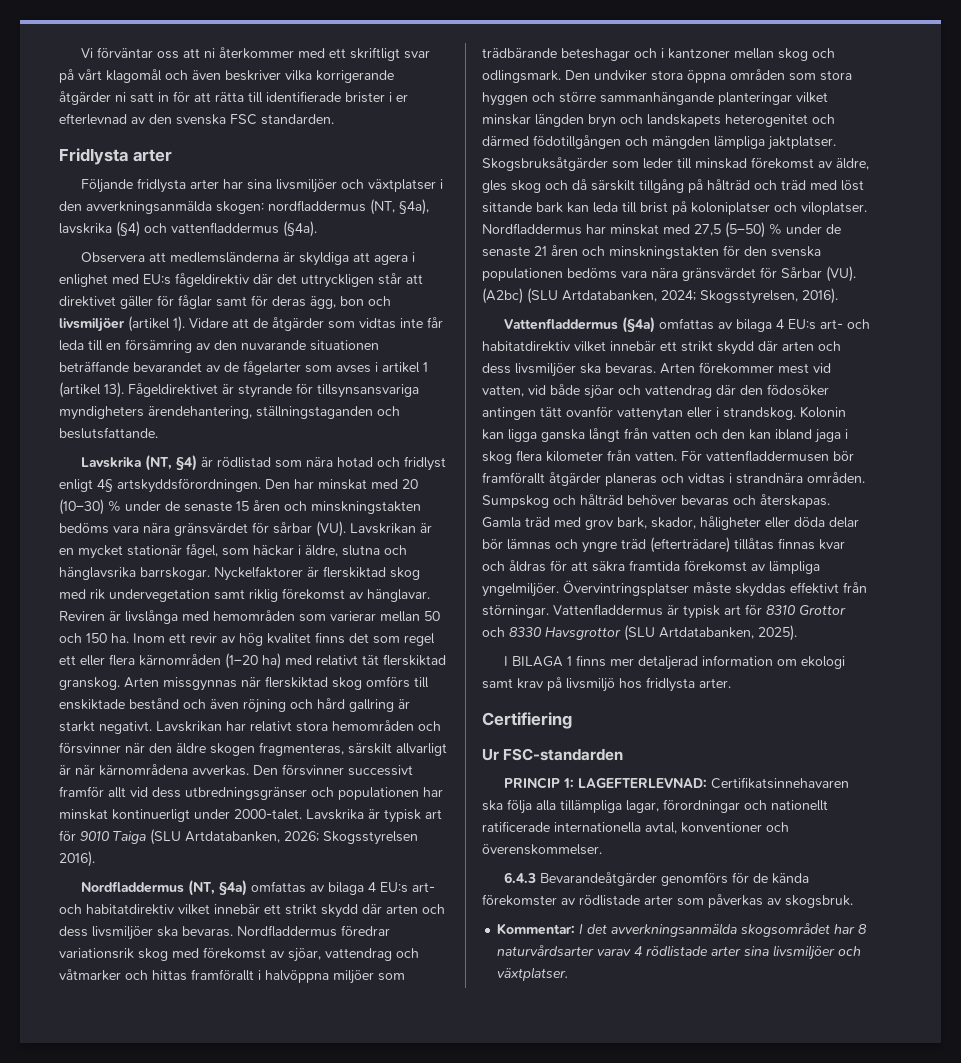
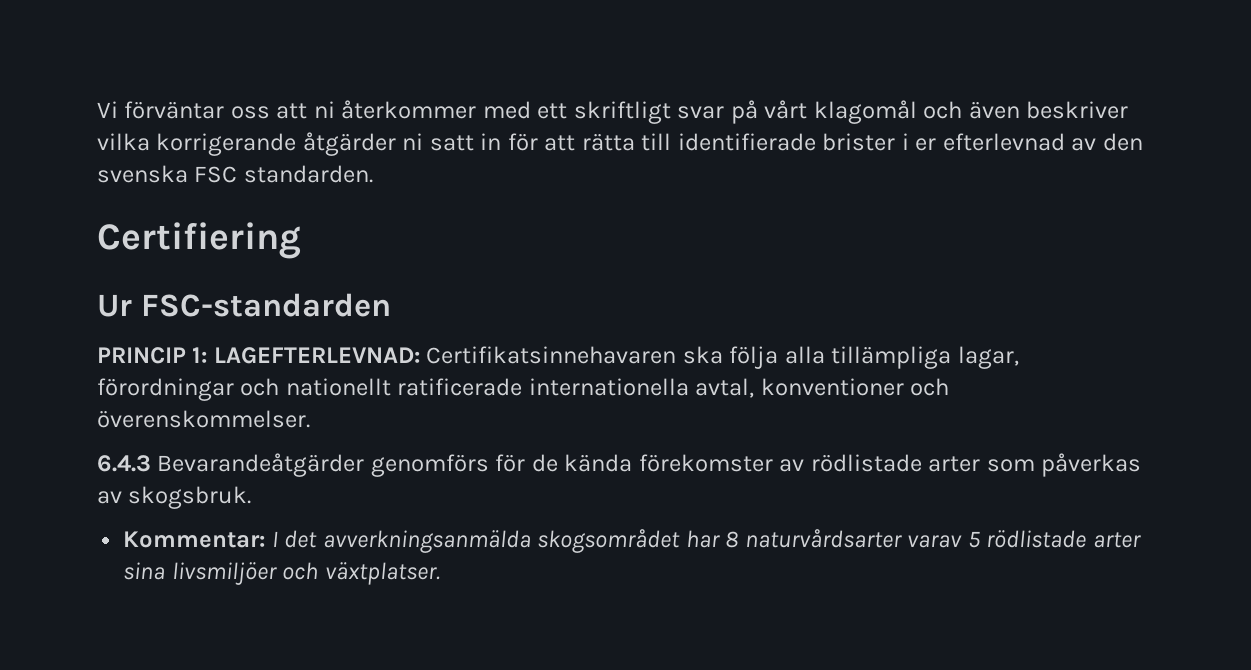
- Fridlysta arter
- Följande fridlysta arter har sina livsmiljöer och växtplatser i den avverkningsanmälda skogen: nordfladdermus (NT, §4a), lavskrika (§4) och vattenfladdermus (§4a).
- Observera att medlemsländerna är skyldiga att agera i enlighet med EU:s fågeldirektiv där det uttryckligen står att direktivet gäller för fåglar samt för deras ägg, bon och livsmiljöer (artikel 1). Vidare att de åtgärder som vidtas inte får leda till en försämring av den nuvarande situationen beträffande bevarandet av de fågelarter som avses i artikel 1 (artikel 13). Fågeldirektivet är styrande för tillsynsansvariga myndigheters ärendehantering, ställningstaganden och beslutsfattande.
- Lavskrika (NT, §4) är rödlistad som nära hotad och fridlyst enligt 4§ artskyddsförordningen. Den har minskat med 20 (10–30) % under de senaste 15 åren och minskningstakten bedöms vara nära gränsvärdet för sårbar (VU). Lavskrikan är en mycket stationär fågel, som häckar i äldre, slutna och hänglavsrika barrskogar. Nyckelfaktorer är flerskiktad skog med rik undervegetation samt riklig förekomst av hänglavar. Reviren är livslånga med hemområden som varierar mellan 50 och 150 ha. Inom ett revir av hög kvalitet finns det som regel ett eller flera kärnområden (1–20 ha) med relativt tät flerskiktad granskog. Arten missgynnas när flerskiktad skog omförs till enskiktade bestånd och även röjning och hård gallring är starkt negativt. Lavskrikan har relativt stora hemområden och försvinner när den äldre skogen fragmenteras, särskilt allvarligt är när kärnområdena avverkas. Den försvinner successivt framför allt vid dess utbredningsgränser och populationen har minskat kontinuerligt under 2000-talet. Lavskrika är typisk art för 9010 Taiga (SLU Artdatabanken, 2026; Skogsstyrelsen 2016).
- Nordfladdermus (NT, §4a) omfattas av bilaga 4 EU:s art- och habitatdirektiv vilket innebär ett strikt skydd där arten och dess livsmiljöer ska bevaras. Nordfladdermus föredrar variationsrik skog med förekomst av sjöar, vattendrag och våtmarker och hittas framförallt i halvöppna miljöer som trädbärande beteshagar och i kantzoner mellan skog och odlingsmark. Den undviker stora öppna områden som stora hyggen och större sammanhängande planteringar vilket minskar längden bryn och landskapets heterogenitet och därmed födotillgången och mängden lämpliga jaktplatser. Skogsbruksåtgärder som leder till minskad förekomst av äldre, gles skog och då särskilt tillgång på hålträd och träd med löst sittande bark kan leda till brist på koloniplatser och viloplatser. Nordfladdermus har minskat med 27,5 (5–50) % under de senaste 21 åren och minskningstakten för den svenska populationen bedöms vara nära gränsvärdet för Sårbar (VU). (A2bc) (SLU Artdatabanken, 2024; Skogsstyrelsen, 2016).
- Vattenfladdermus (§4a) omfattas av bilaga 4 EU:s art- och habitatdirektiv vilket innebär ett strikt skydd där arten och dess livsmiljöer ska bevaras. Arten förekommer mest vid vatten, vid både sjöar och vattendrag där den födosöker antingen tätt ovanför vattenytan eller i strandskog. Kolonin kan ligga ganska långt från vatten och den kan ibland jaga i skog flera kilometer från vatten. För vattenfladdermusen bör framförallt åtgärder planeras och vidtas i strandnära områden. Sumpskog och hålträd behöver bevaras och återskapas. Gamla träd med grov bark, skador, håligheter eller döda delar bör lämnas och yngre träd (efterträdare) tillåtas finnas kvar och åldras för att säkra framtida förekomst av lämpliga yngelmiljöer. Övervintringsplatser måste skyddas effektivt från störningar. Vattenfladdermus är typisk art för 8310 Grottor och 8330 Havsgrottor (SLU Artdatabanken, 2025).
- I BILAGA 1 finns mer detaljerad information om ekologi samt krav på livsmiljö hos fridlysta arter.
- Kommentar: I det avverkningsanmälda skogsområdet har 8 naturvårdsarter varav 4 rödlistade arter sina livsmiljöer och växtplatser.
+ Kommentar: I det avverkningsanmälda skogsområdet har 8 naturvårdsarter varav 5 rödlistade arter sina livsmiljöer och växtplatser.

